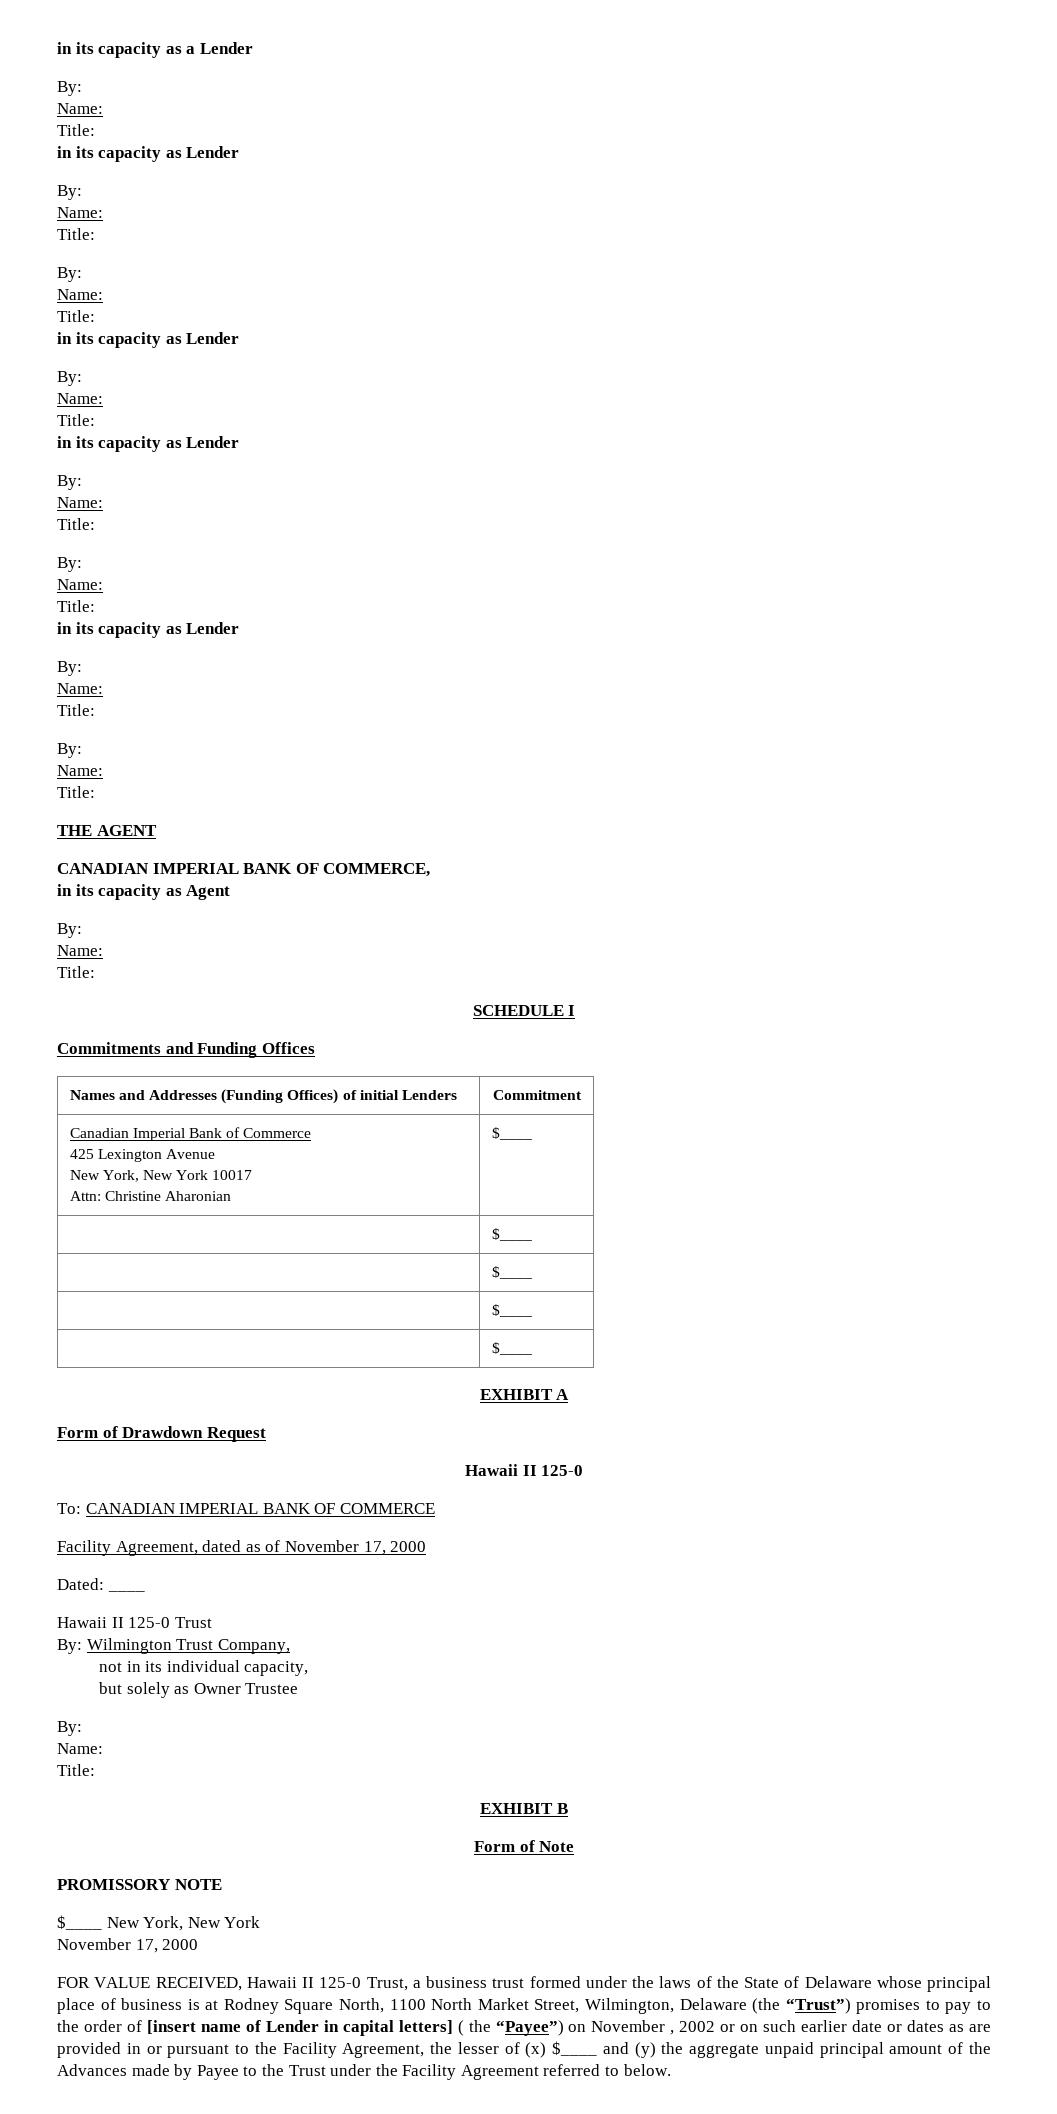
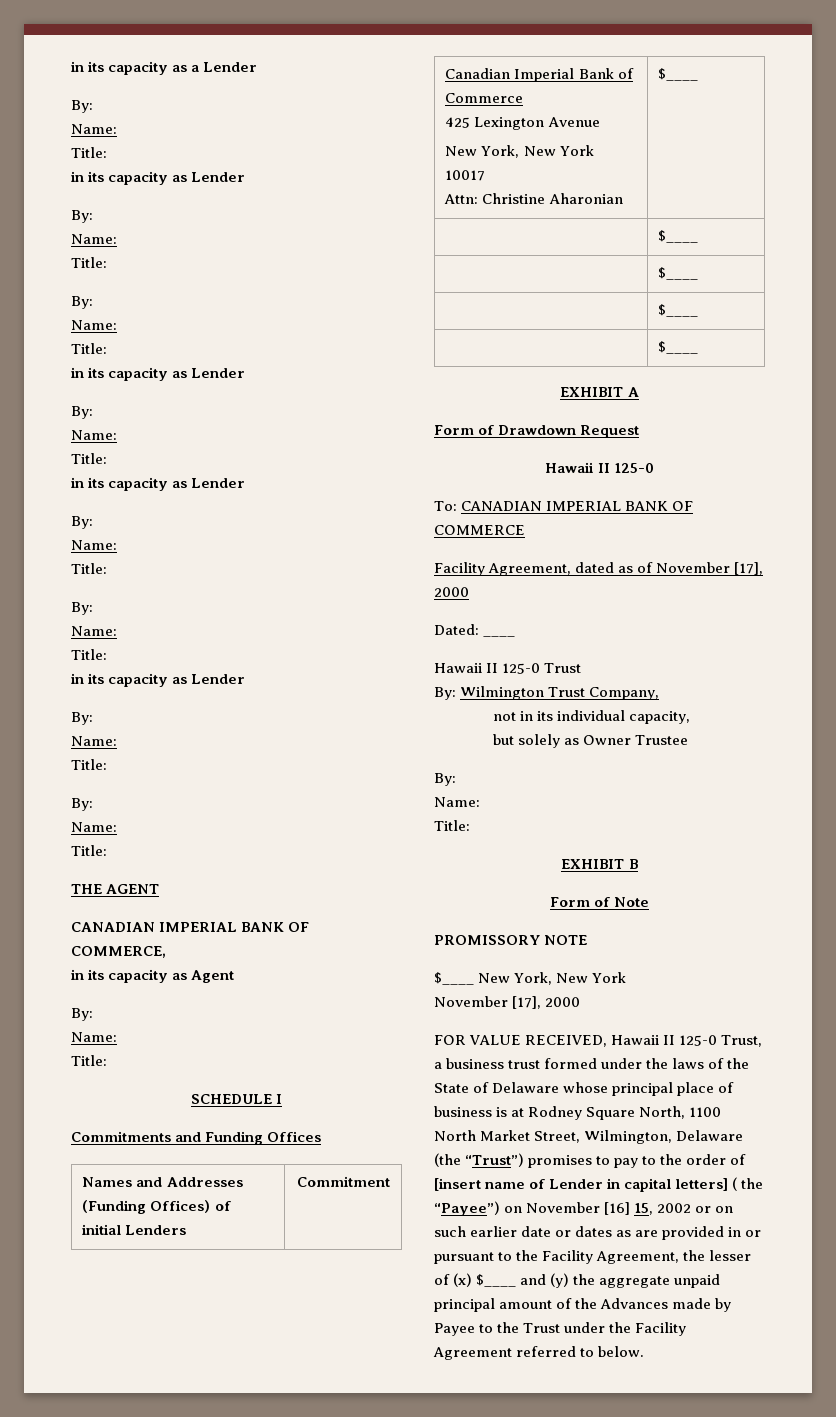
- Facility Agreement, dated as of November 17, 2000
+ Facility Agreement, dated as of November [17], 2000
  $____ New York, New York
- November 17, 2000
+ November [17], 2000
- FOR VALUE RECEIVED, Hawaii II 125-0 Trust, a business trust formed under the laws of the State of Delaware whose principal place of business is at Rodney Square North, 1100 North Market Street, Wilmington, Delaware (the “Trust”) promises to pay to the order of [insert name of Lender in capital letters] ( the “Payee”) on November , 2002 or on such earlier date or dates as are provided in or pursuant to the Facility Agreement, the lesser of (x) $____ and (y) the aggregate unpaid principal amount of the Advances made by Payee to the Trust under the Facility Agreement referred to below.
+ FOR VALUE RECEIVED, Hawaii II 125-0 Trust, a business trust formed under the laws of the State of Delaware whose principal place of business is at Rodney Square North, 1100 North Market Street, Wilmington, Delaware (the “Trust”) promises to pay to the order of [insert name of Lender in capital letters] ( the “Payee”) on November [16] 15, 2002 or on such earlier date or dates as are provided in or pursuant to the Facility Agreement, the lesser of (x) $____ and (y) the aggregate unpaid principal amount of the Advances made by Payee to the Trust under the Facility Agreement referred to below.

